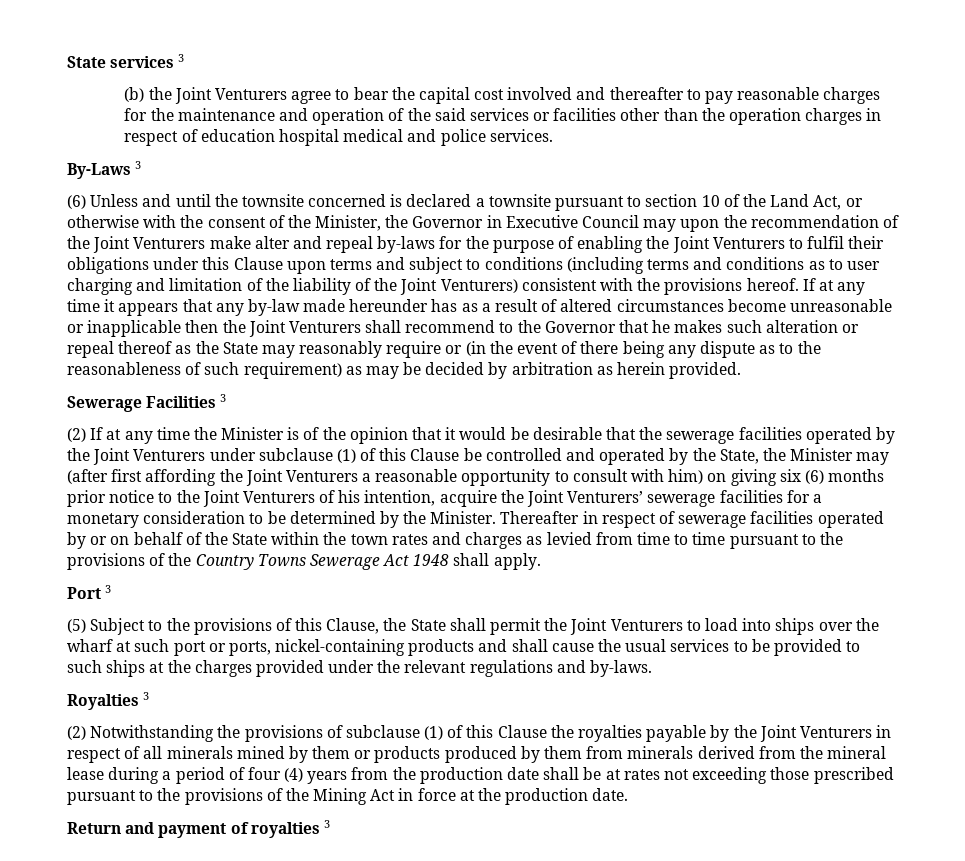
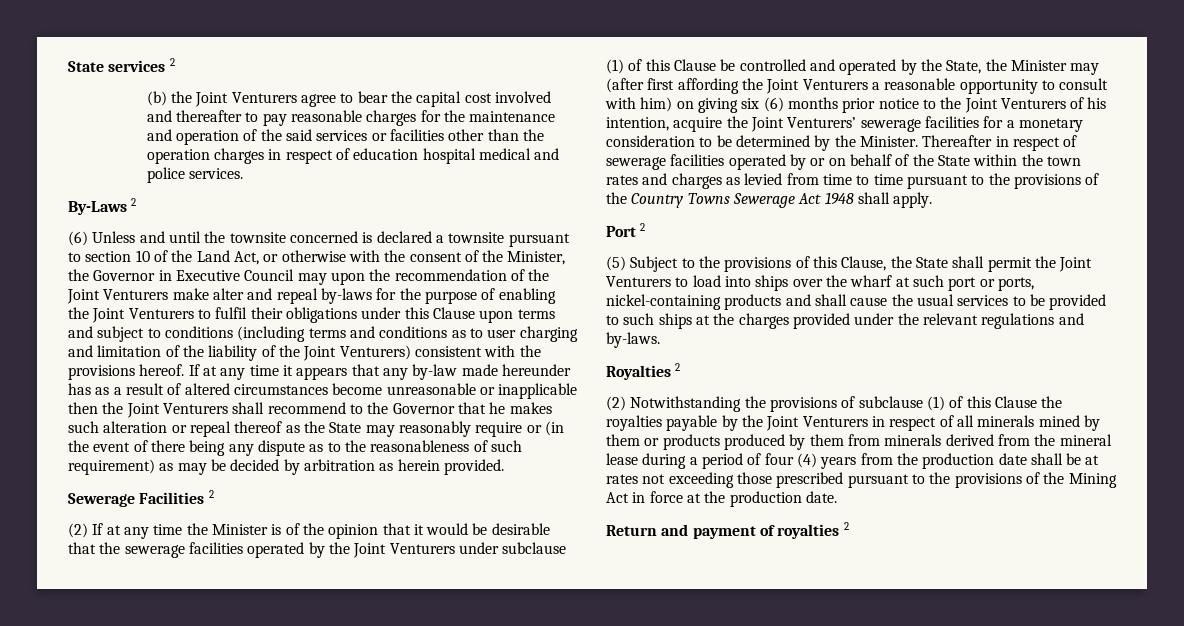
- State services 3
+ State services 2
- By-Laws 3
+ By-Laws 2
- Sewerage Facilities 3
+ Sewerage Facilities 2
- Port 3
+ Port 2
- Royalties 3
+ Royalties 2
- Return and payment of royalties 3
+ Return and payment of royalties 2

